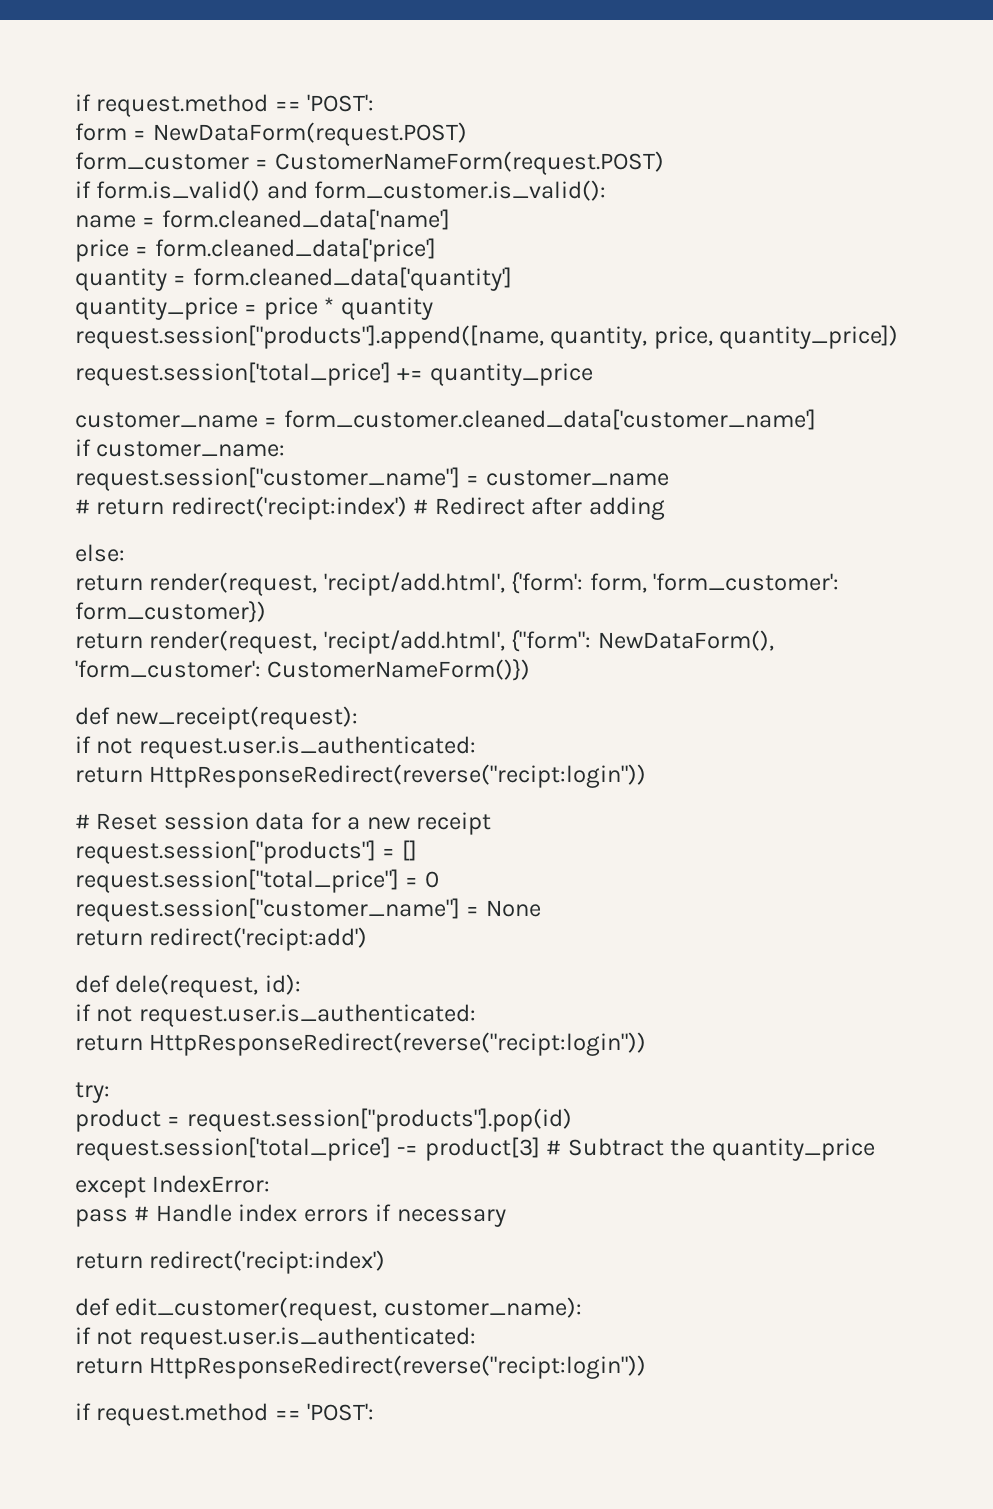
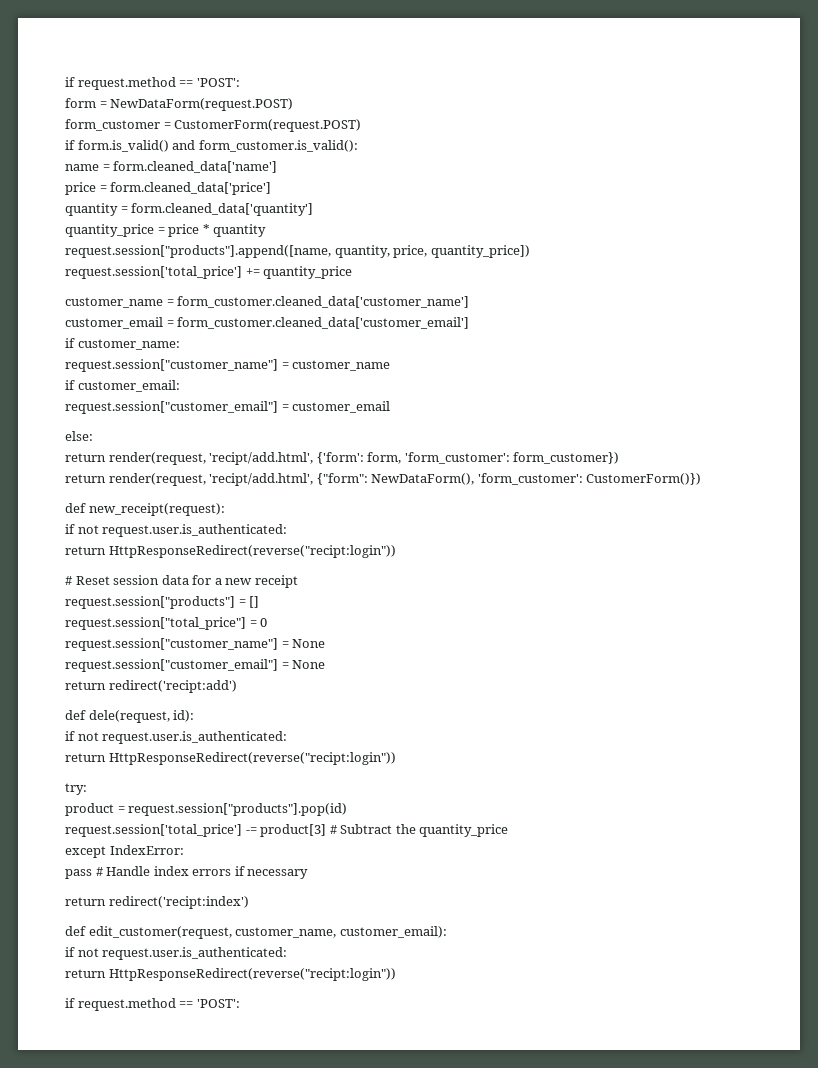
- form_customer = CustomerNameForm(request.POST)
+ form_customer = CustomerForm(request.POST)
+ customer_email = form_customer.cleaned_data['customer_email']
- # return redirect('recipt:index') # Redirect after adding
+ if customer_email:
+ request.session["customer_email"] = customer_email
- return render(request, 'recipt/add.html', {"form": NewDataForm(), 'form_customer': CustomerNameForm()})
+ return render(request, 'recipt/add.html', {"form": NewDataForm(), 'form_customer': CustomerForm()})
+ request.session["customer_email"] = None
- def edit_customer(request, customer_name):
+ def edit_customer(request, customer_name, customer_email):

